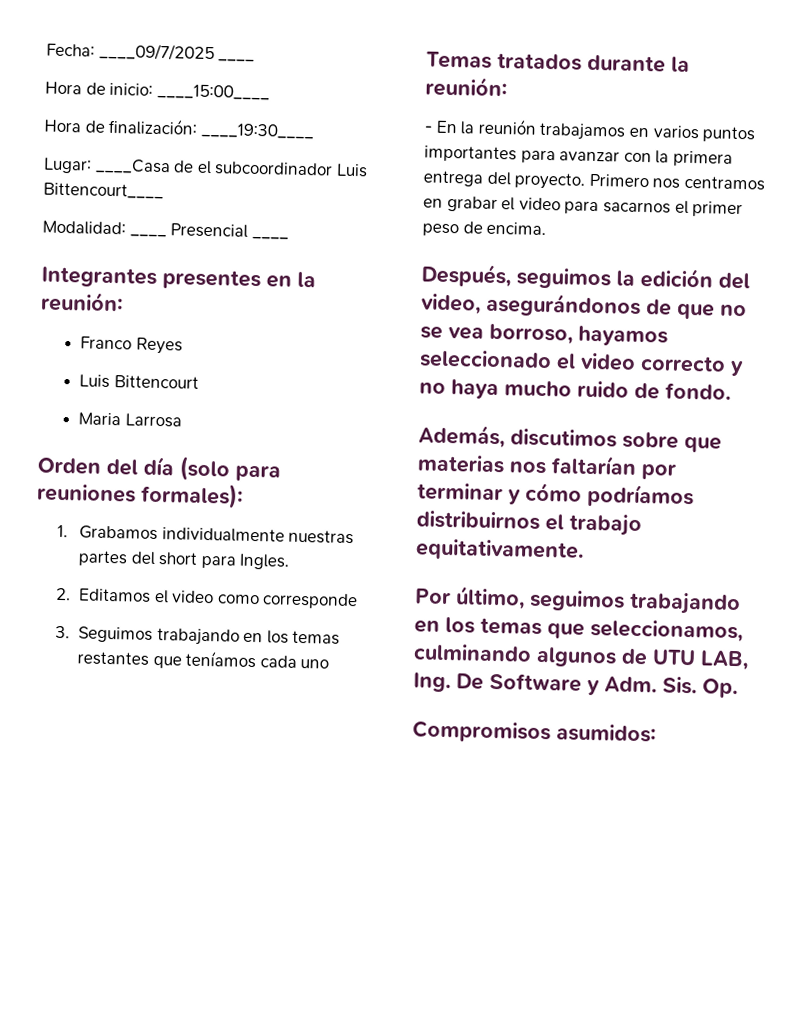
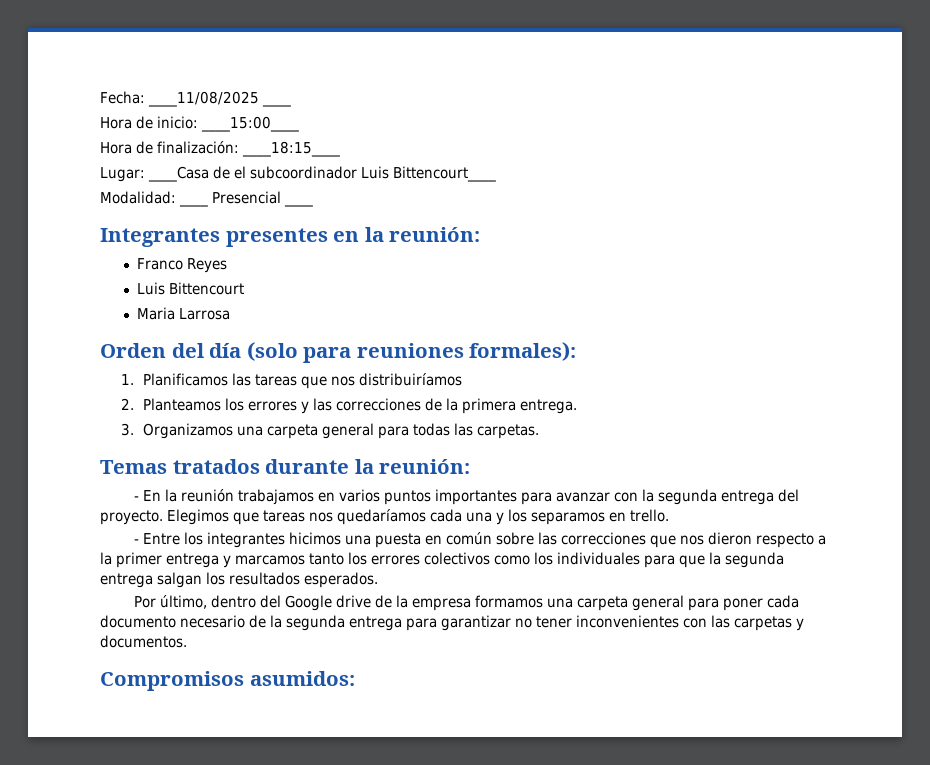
- Fecha: ____09/7/2025 ____
+ Fecha: ____11/08/2025 ____
- Hora de finalización: ____19:30____
+ Hora de finalización: ____18:15____
- 1. Grabamos individualmente nuestras partes del short para Ingles.
- 2. Editamos el video como corresponde
- 3. Seguimos trabajando en los temas restantes que teníamos cada uno
+ 1. Planificamos las tareas que nos distribuiríamos
+ 2. Planteamos los errores y las correcciones de la primera entrega.
+ 3. Organizamos una carpeta general para todas las carpetas.
- - En la reunión trabajamos en varios puntos importantes para avanzar con la primera entrega del proyecto.
+ - En la reunión trabajamos en varios puntos importantes para avanzar con la segunda entrega del proyecto.
- Primero nos centramos en grabar el video para sacarnos el primer peso de encima.
- Después, seguimos la edición del video, asegurándonos de que no se vea borroso, hayamos seleccionado el video correcto y no haya mucho ruido de fondo.
- Además, discutimos sobre que materias nos faltarían por terminar y cómo podríamos distribuirnos el trabajo equitativamente.
- Por último, seguimos trabajando en los temas que seleccionamos, culminando algunos de UTU LAB, Ing. De Software y Adm. Sis. Op.
+ Elegimos que tareas nos quedaríamos cada una y los separamos en trello.
+ - Entre los integrantes hicimos una puesta en común sobre las correcciones que nos dieron respecto a la primer entrega y marcamos tanto los errores colectivos como los individuales para que la segunda entrega salgan los resultados esperados.
+ Por último, dentro del Google drive de la empresa formamos una carpeta general para poner cada documento necesario de la segunda entrega para garantizar no tener inconvenientes con las carpetas y documentos.

